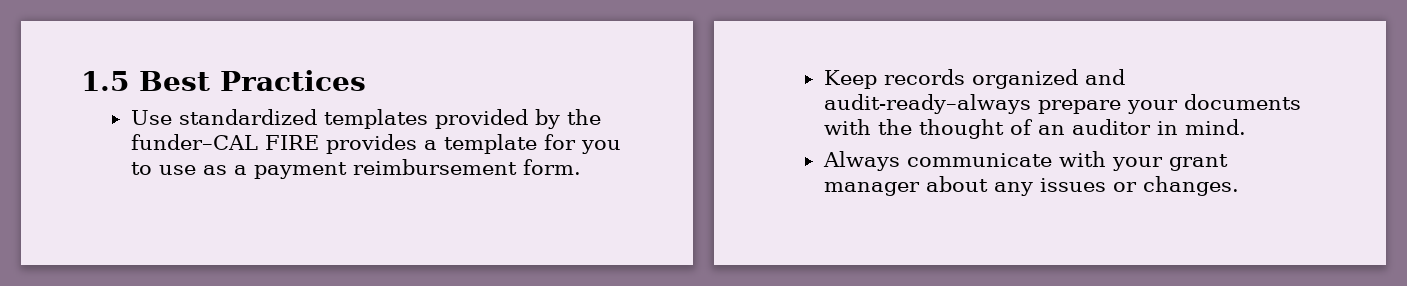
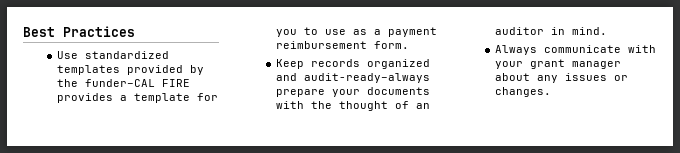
- 1.5 Best Practices
+ Best Practices

